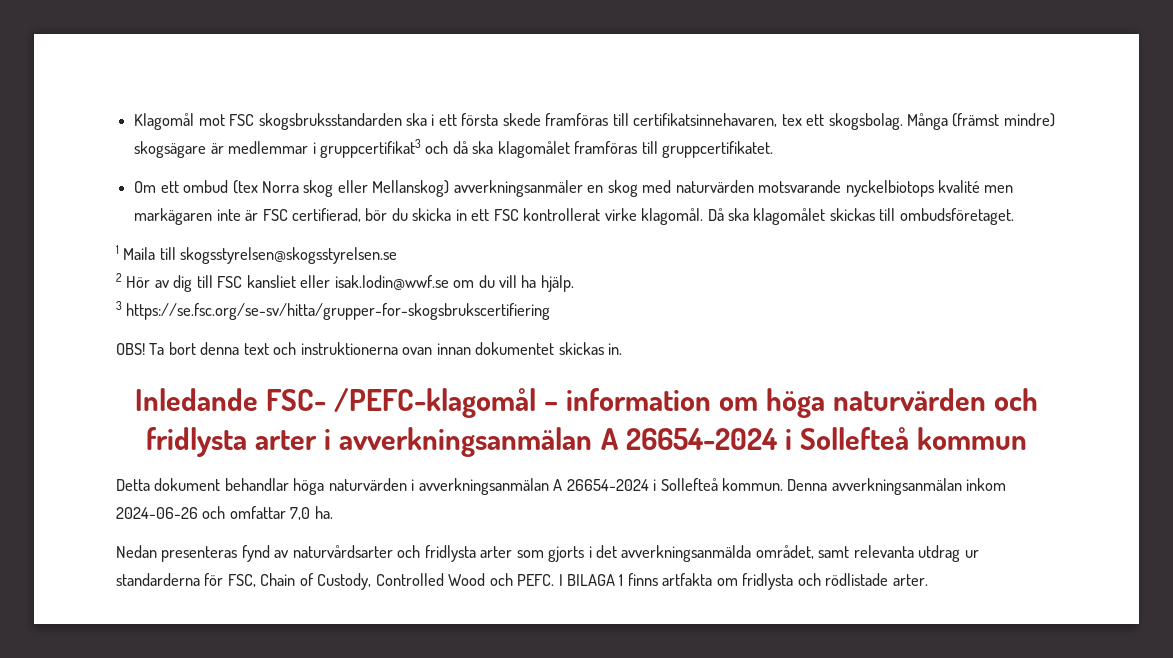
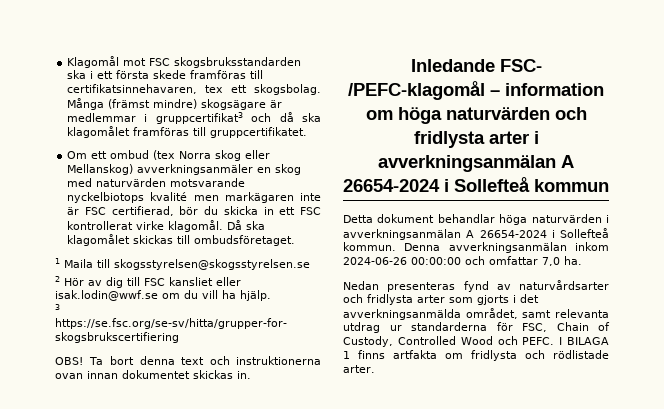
- Denna avverkningsanmälan inkom 2024-06-26 och omfattar 7,0 ha.
+ Denna avverkningsanmälan inkom 2024-06-26 00:00:00 och omfattar 7,0 ha.

